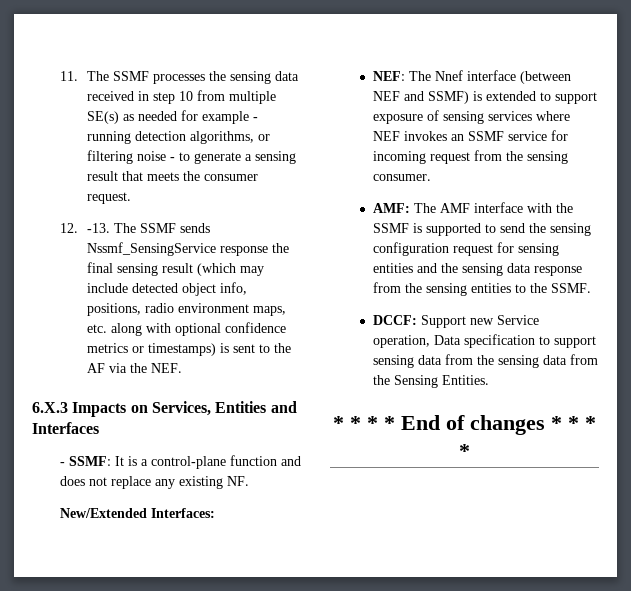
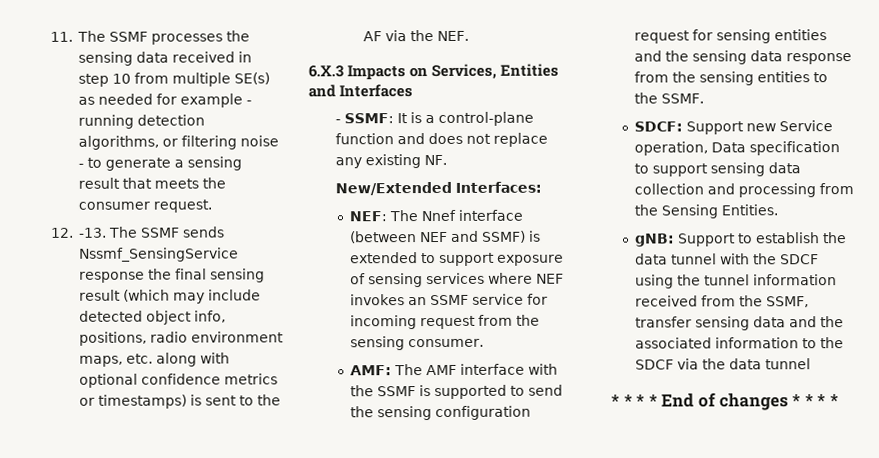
- DCCF: Support new Service operation, Data specification to support sensing data from the sensing data from the Sensing Entities.
+ SDCF: Support new Service operation, Data specification to support sensing data collection and processing from the Sensing Entities.
+ gNB: Support to establish the data tunnel with the SDCF using the tunnel information received from the SSMF, transfer sensing data and the associated information to the SDCF via the data tunnel

